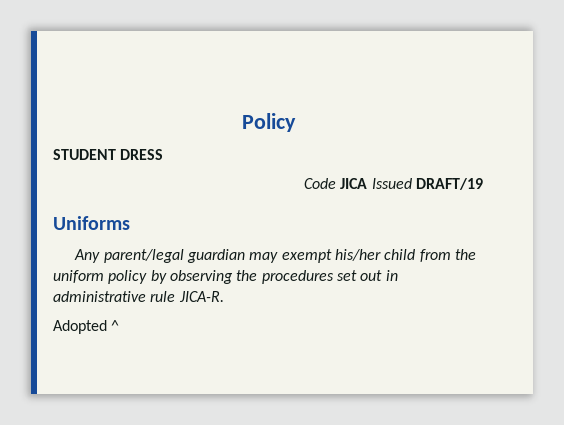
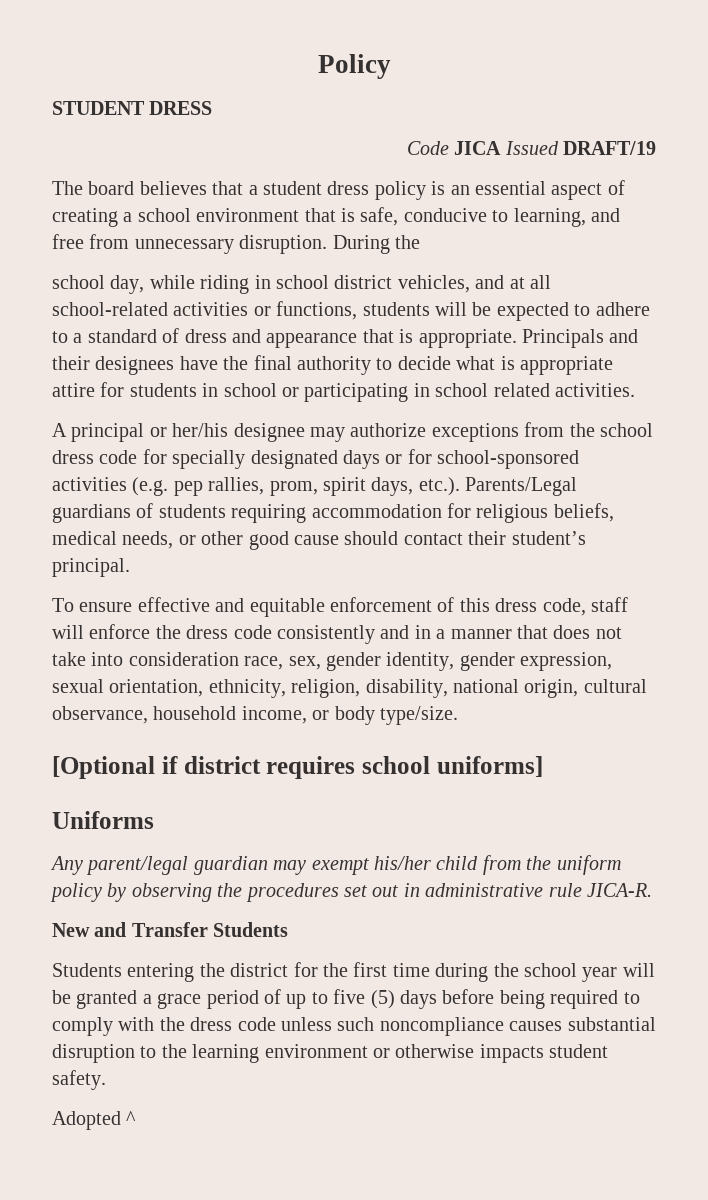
+ The board believes that a student dress policy is an essential aspect of creating a school environment that is safe, conducive to learning, and free from unnecessary disruption. During the
+ school day, while riding in school district vehicles, and at all school-related activities or functions, students will be expected to adhere to a standard of dress and appearance that is appropriate. Principals and their designees have the final authority to decide what is appropriate attire for students in school or participating in school related activities.
+ A principal or her/his designee may authorize exceptions from the school dress code for specially designated days or for school-sponsored activities (e.g. pep rallies, prom, spirit days, etc.). Parents/Legal guardians of students requiring accommodation for religious beliefs, medical needs, or other good cause should contact their student’s principal.
+ To ensure effective and equitable enforcement of this dress code, staff will enforce the dress code consistently and in a manner that does not take into consideration race, sex, gender identity, gender expression, sexual orientation, ethnicity, religion, disability, national origin, cultural observance, household income, or body type/size.
+ [Optional if district requires school uniforms]
+ New and Transfer Students
+ Students entering the district for the first time during the school year will be granted a grace period of up to five (5) days before being required to comply with the dress code unless such noncompliance causes substantial disruption to the learning environment or otherwise impacts student safety.

